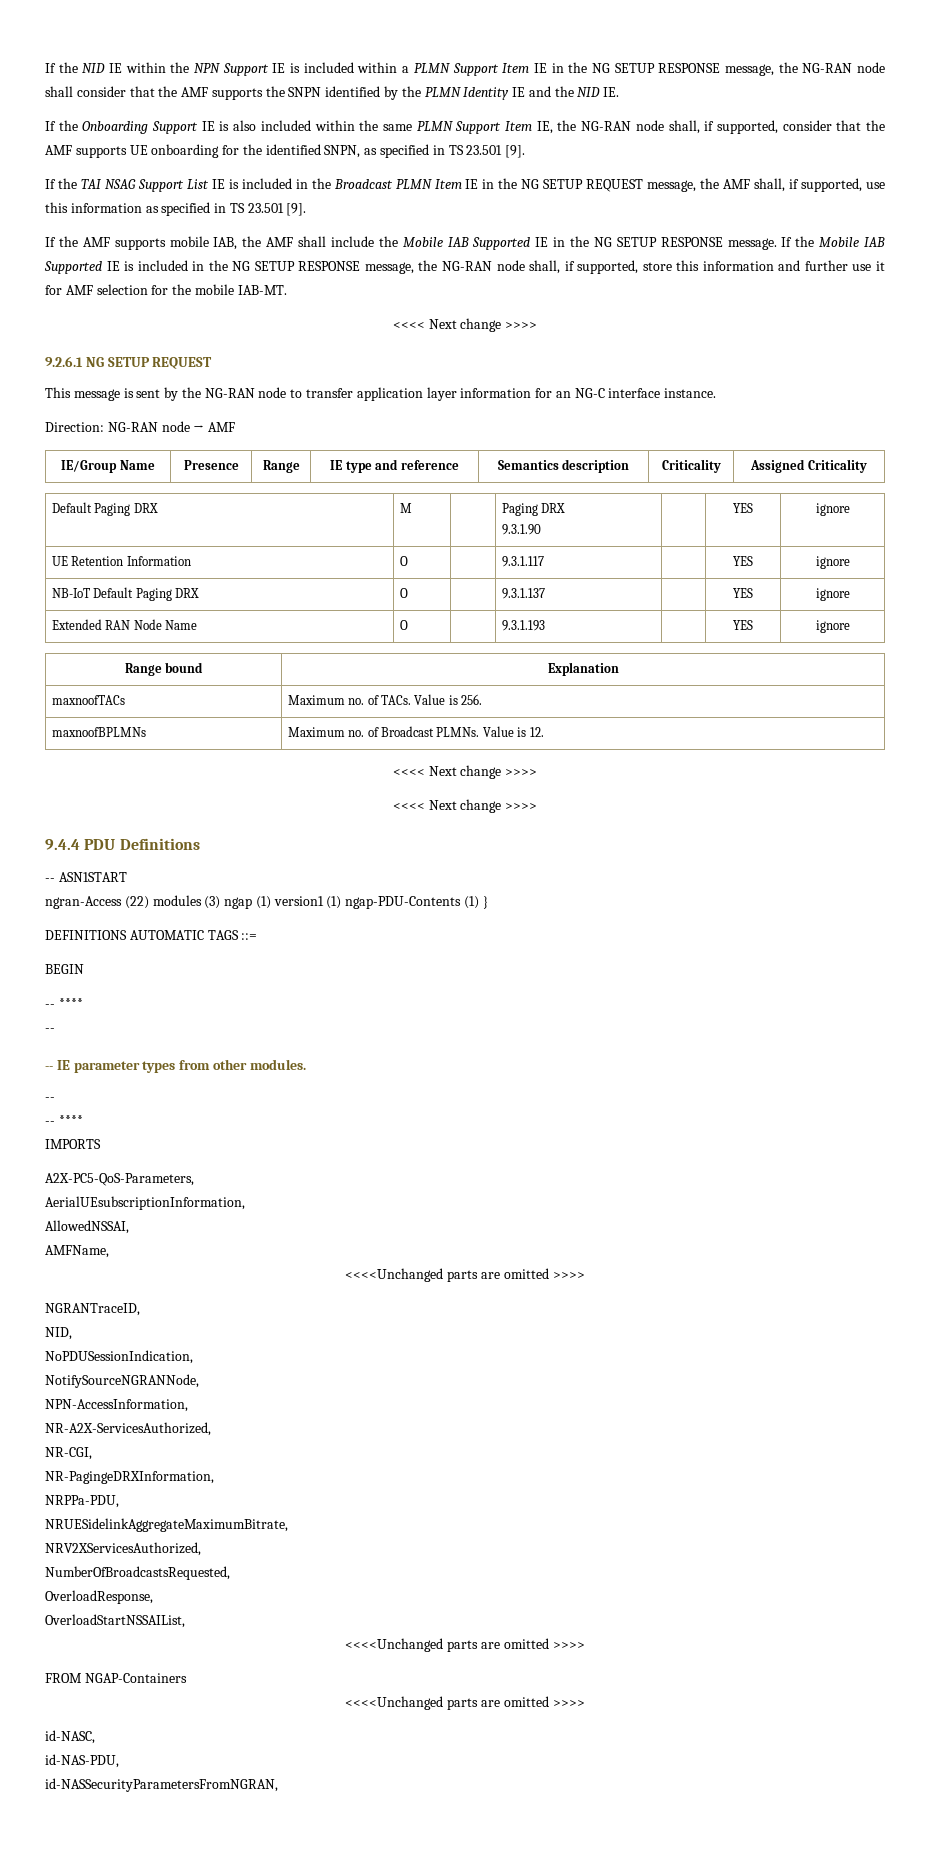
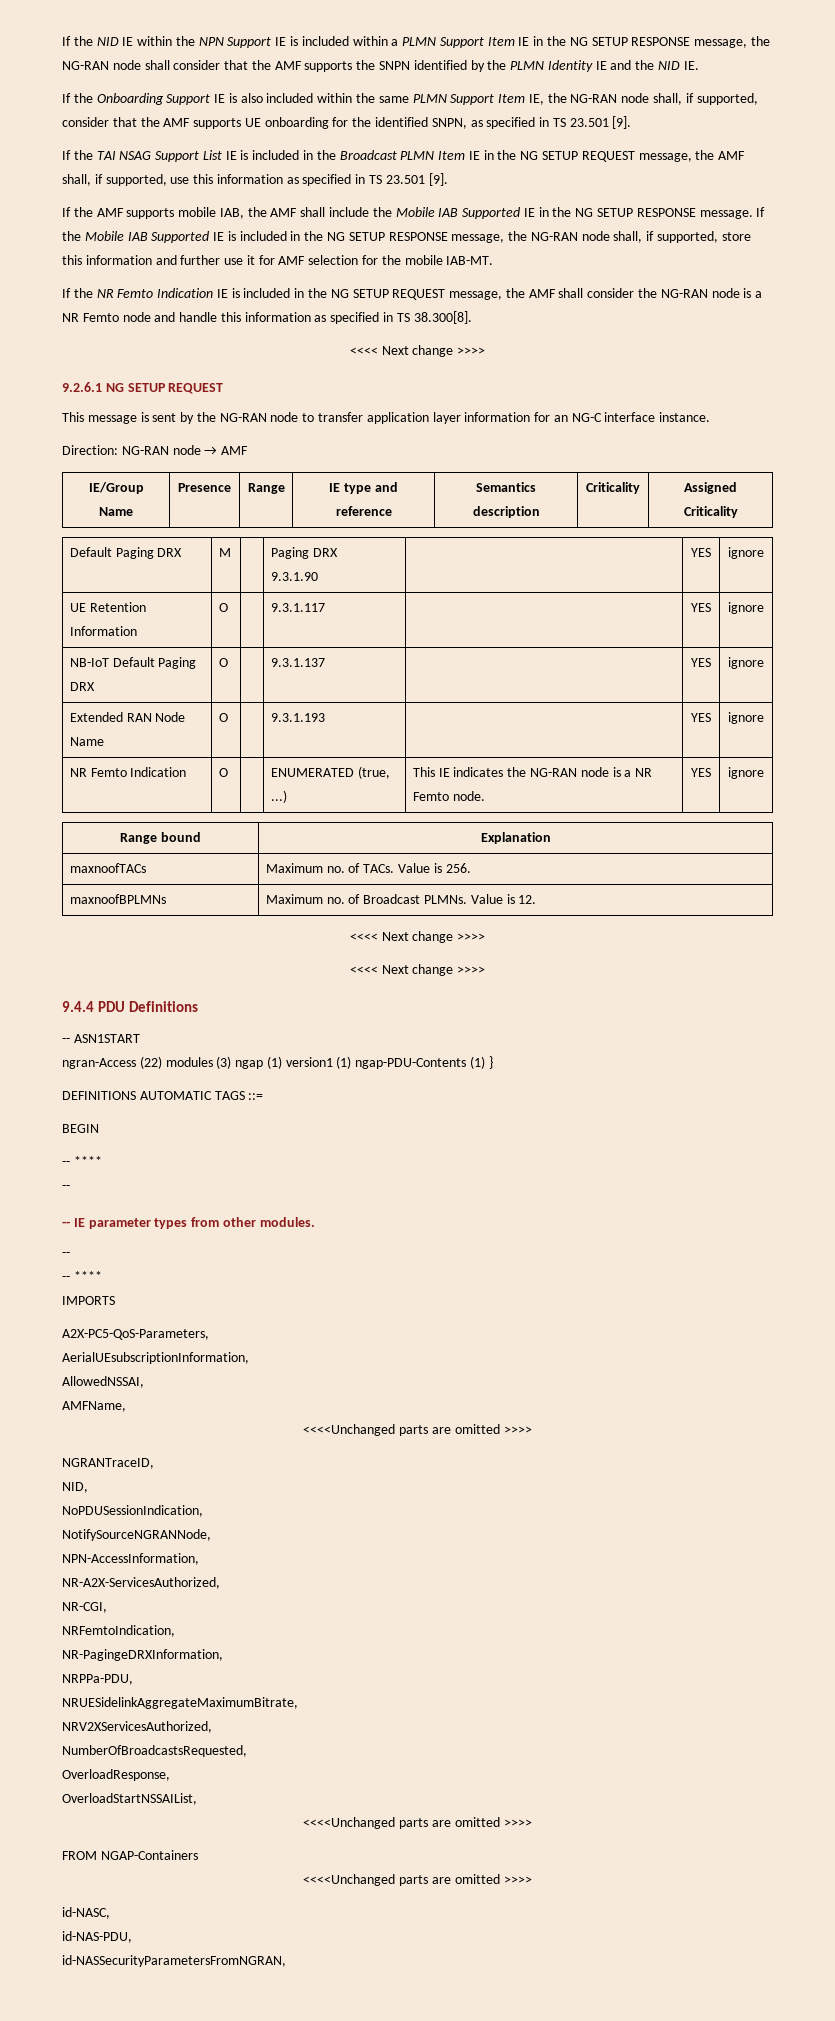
+ If the NR Femto Indication IE is included in the NG SETUP REQUEST message, the AMF shall consider the NG-RAN node is a NR Femto node and handle this information as specified in TS 38.300[8].
+ NR Femto Indication | O | | ENUMERATED (true, ...) | This IE indicates the NG-RAN node is a NR Femto node. | YES | ignore
+ NRFemtoIndication,

